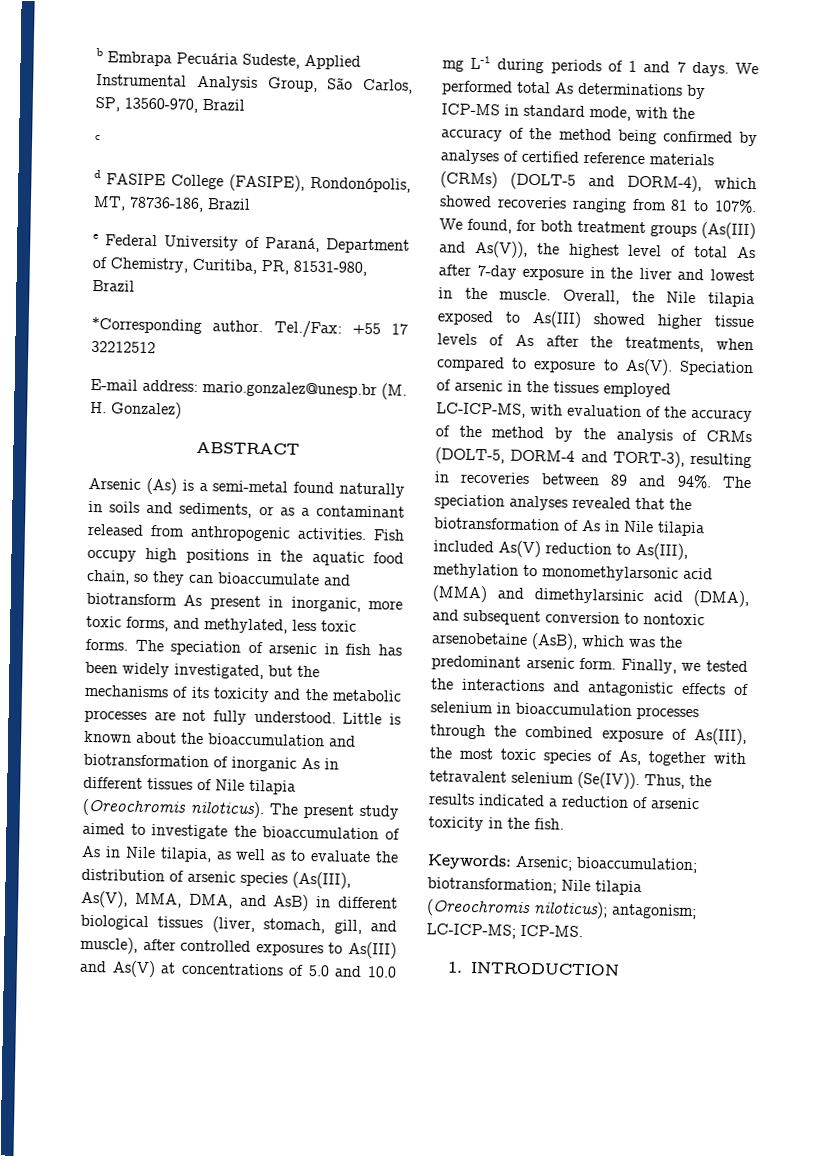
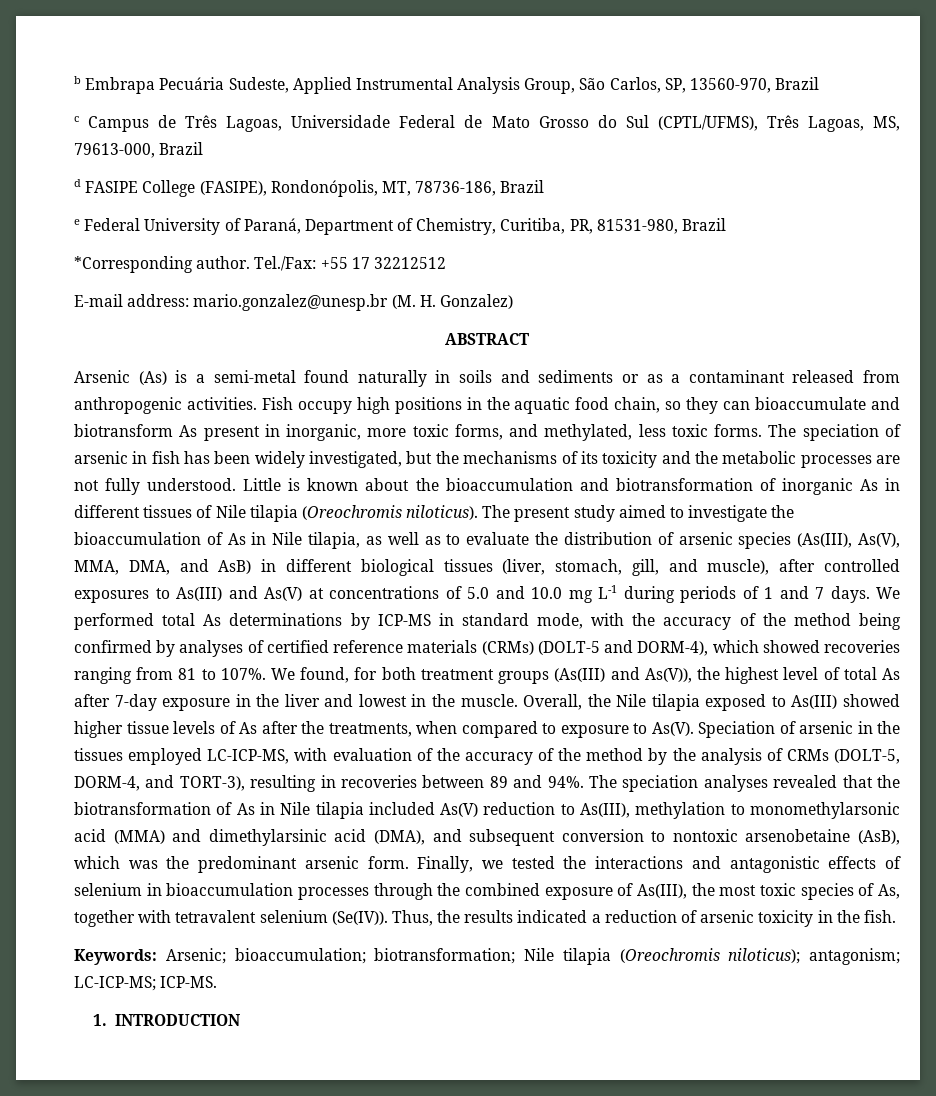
- c
+ c Campus de Três Lagoas, Universidade Federal de Mato Grosso do Sul (CPTL/UFMS), Três Lagoas, MS, 79613-000, Brazil
- Arsenic (As) is a semi-metal found naturally in soils and sediments, or as a contaminant released from anthropogenic activities.
+ Arsenic (As) is a semi-metal found naturally in soils and sediments or as a contaminant released from anthropogenic activities.
- Speciation of arsenic in the tissues employed LC-ICP-MS, with evaluation of the accuracy of the method by the analysis of CRMs (DOLT-5, DORM-4 and TORT-3), resulting in recoveries between 89 and 94%.
+ Speciation of arsenic in the tissues employed LC-ICP-MS, with evaluation of the accuracy of the method by the analysis of CRMs (DOLT-5, DORM-4, and TORT-3), resulting in recoveries between 89 and 94%.

